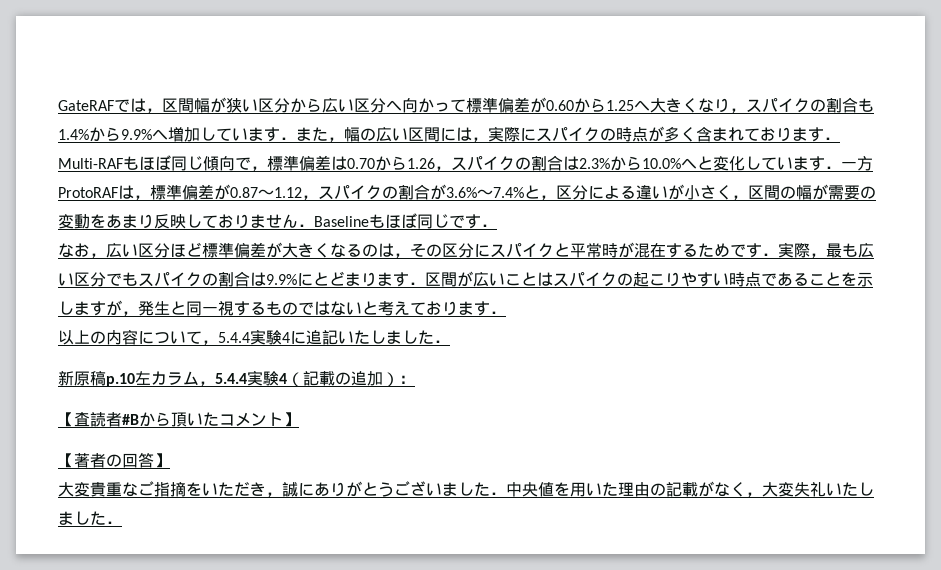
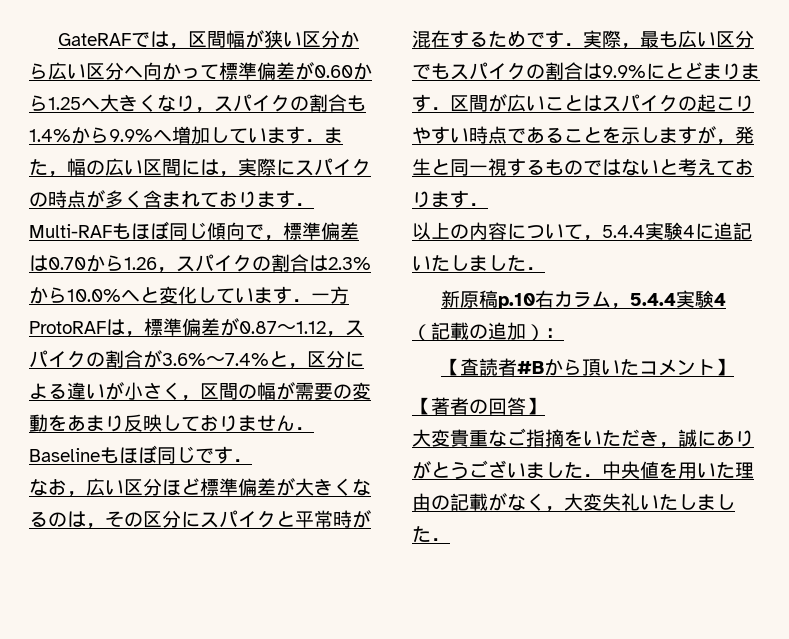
- 新原稿p.10左カラム，5.4.4実験4（記載の追加）：
+ 新原稿p.10右カラム，5.4.4実験4（記載の追加）：

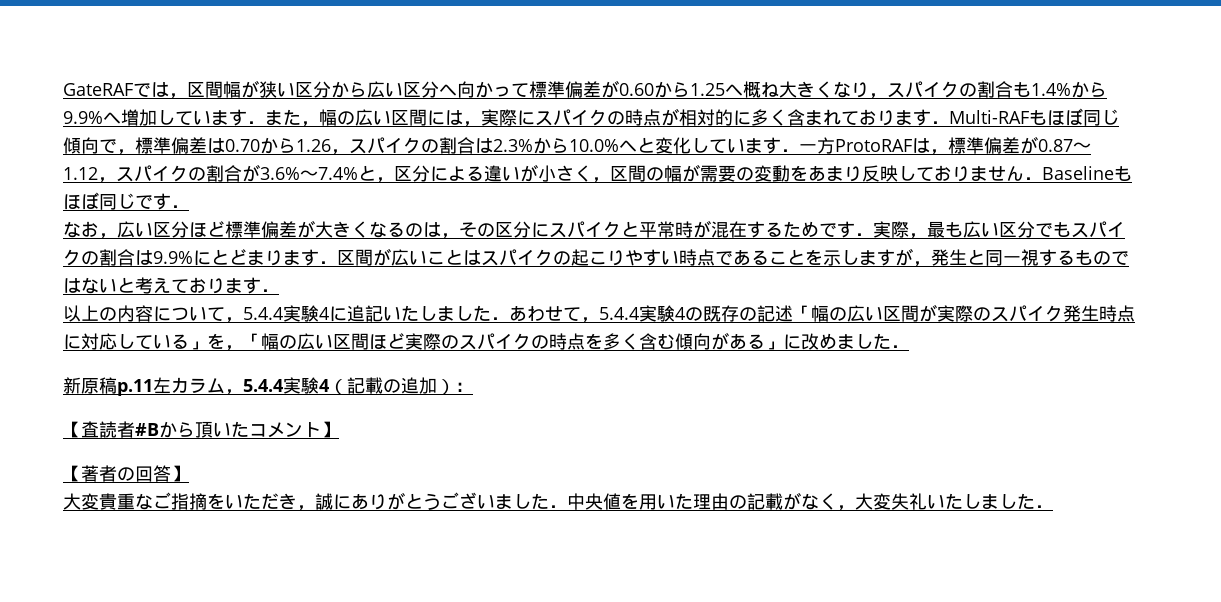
- GateRAFでは，区間幅が狭い区分から広い区分へ向かって標準偏差が0.60から1.25へ大きくなり，スパイクの割合も1.4%から9.9%へ増加しています．また，幅の広い区間には，実際にスパイクの時点が多く含まれております．Multi-RAFもほぼ同じ傾向で，標準偏差は0.70から1.26，スパイクの割合は2.3%から10.0%へと変化しています．一方ProtoRAFは，標準偏差が0.87〜1.12，スパイクの割合が3.6%〜7.4%と，区分による違いが小さく，区間の幅が需要の変動をあまり反映しておりません．Baselineもほぼ同じです．
+ GateRAFでは，区間幅が狭い区分から広い区分へ向かって標準偏差が0.60から1.25へ概ね大きくなり，スパイクの割合も1.4%から9.9%へ増加しています．また，幅の広い区間には，実際にスパイクの時点が相対的に多く含まれております．Multi-RAFもほぼ同じ傾向で，標準偏差は0.70から1.26，スパイクの割合は2.3%から10.0%へと変化しています．一方ProtoRAFは，標準偏差が0.87〜1.12，スパイクの割合が3.6%〜7.4%と，区分による違いが小さく，区間の幅が需要の変動をあまり反映しておりません．Baselineもほぼ同じです．
- 以上の内容について，5.4.4実験4に追記いたしました．
+ 以上の内容について，5.4.4実験4に追記いたしました．あわせて，5.4.4実験4の既存の記述「幅の広い区間が実際のスパイク発生時点に対応している」を，「幅の広い区間ほど実際のスパイクの時点を多く含む傾向がある」に改めました．
- 新原稿p.10右カラム，5.4.4実験4（記載の追加）：
+ 新原稿p.11左カラム，5.4.4実験4（記載の追加）：

